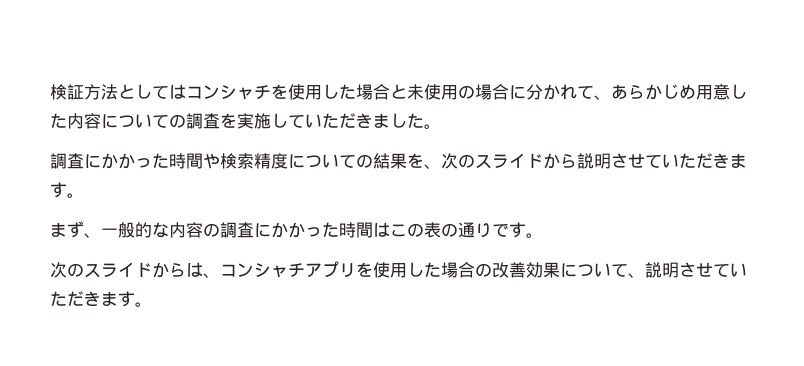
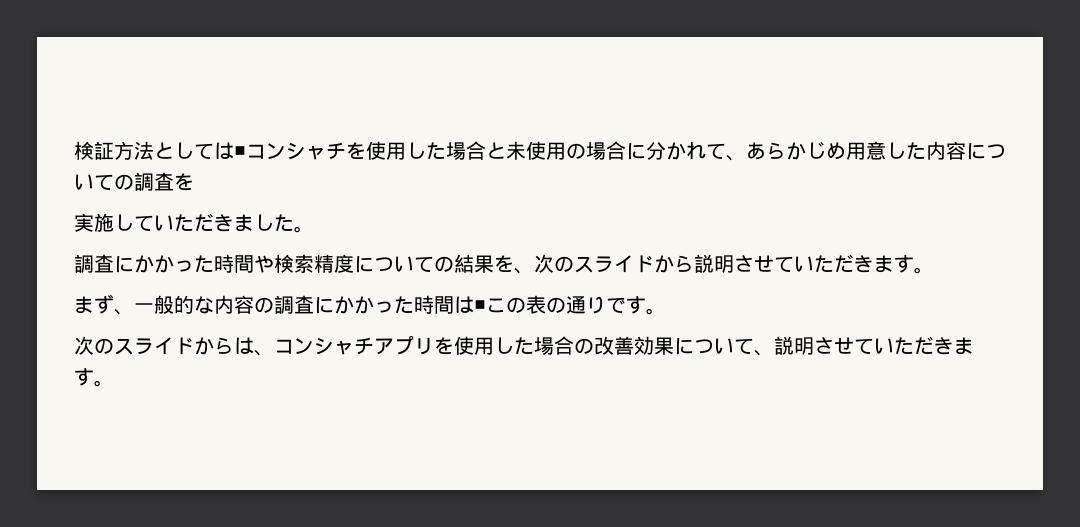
- 検証方法としてはコンシャチを使用した場合と未使用の場合に分かれて、あらかじめ用意した内容についての調査を実施していただきました。
+ 検証方法としては■コンシャチを使用した場合と未使用の場合に分かれて、あらかじめ用意した内容についての調査を
+ 実施していただきました。
- まず、一般的な内容の調査にかかった時間はこの表の通りです。
+ まず、一般的な内容の調査にかかった時間は■この表の通りです。

